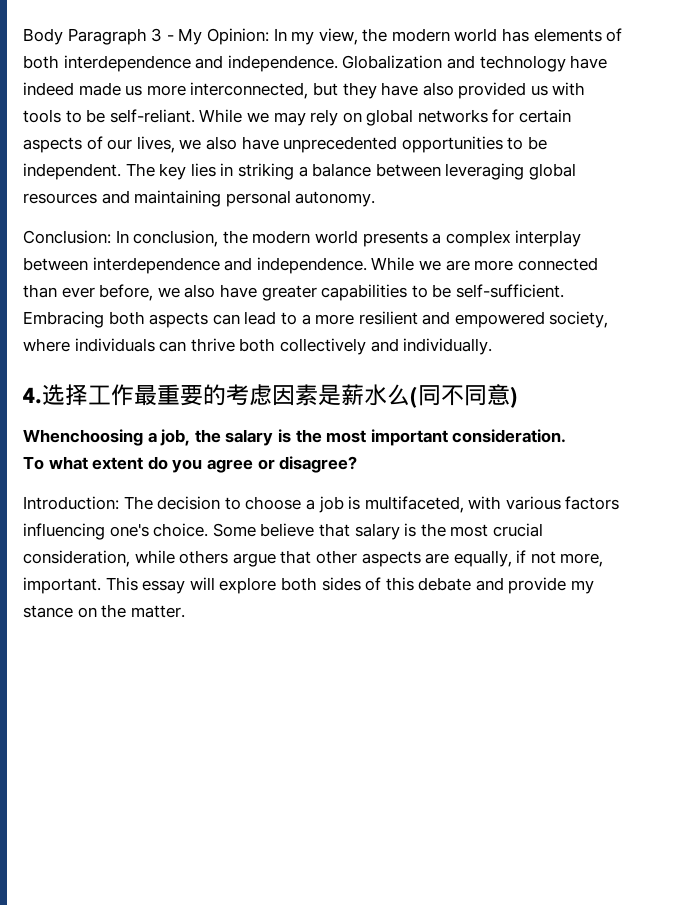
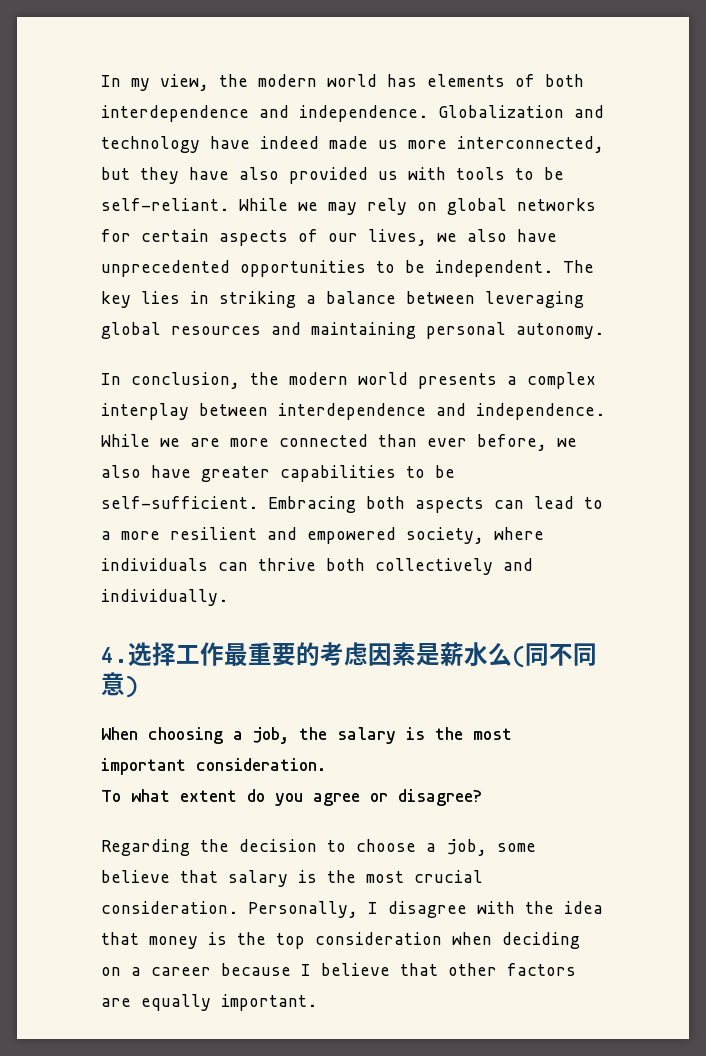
- Body Paragraph 3 - My Opinion: In my view, the modern world has elements of both interdependence and independence.
+ In my view, the modern world has elements of both interdependence and independence.
- Conclusion: In conclusion, the modern world presents a complex interplay between interdependence and independence.
+ In conclusion, the modern world presents a complex interplay between interdependence and independence.
- Whenchoosing a job, the salary is the most important consideration.
+ When choosing a job, the salary is the most important consideration.
- Introduction: The decision to choose a job is multifaceted, with various factors influencing one's choice. Some believe that salary is the most crucial consideration, while others argue that other aspects are equally, if not more, important. This essay will explore both sides of this debate and provide my stance on the matter.
+ Regarding the decision to choose a job, some believe that salary is the most crucial consideration. Personally, I disagree with the idea that money is the top consideration when deciding on a career because I believe that other factors are equally important.

